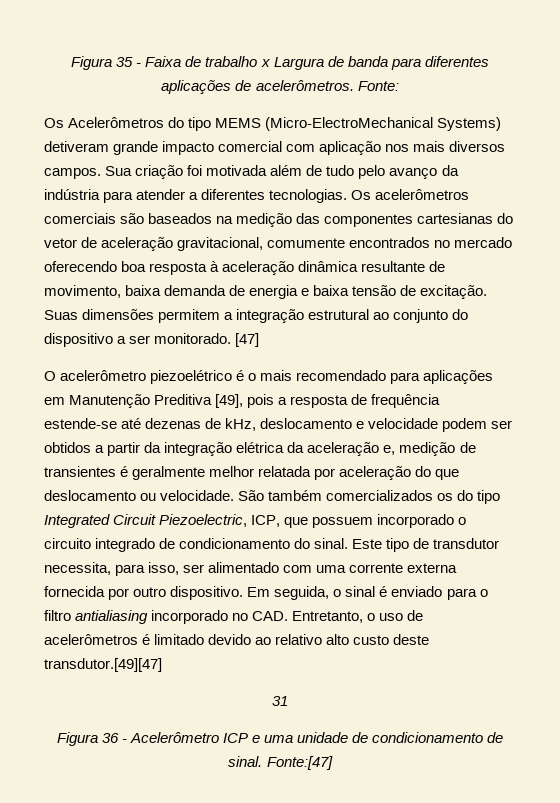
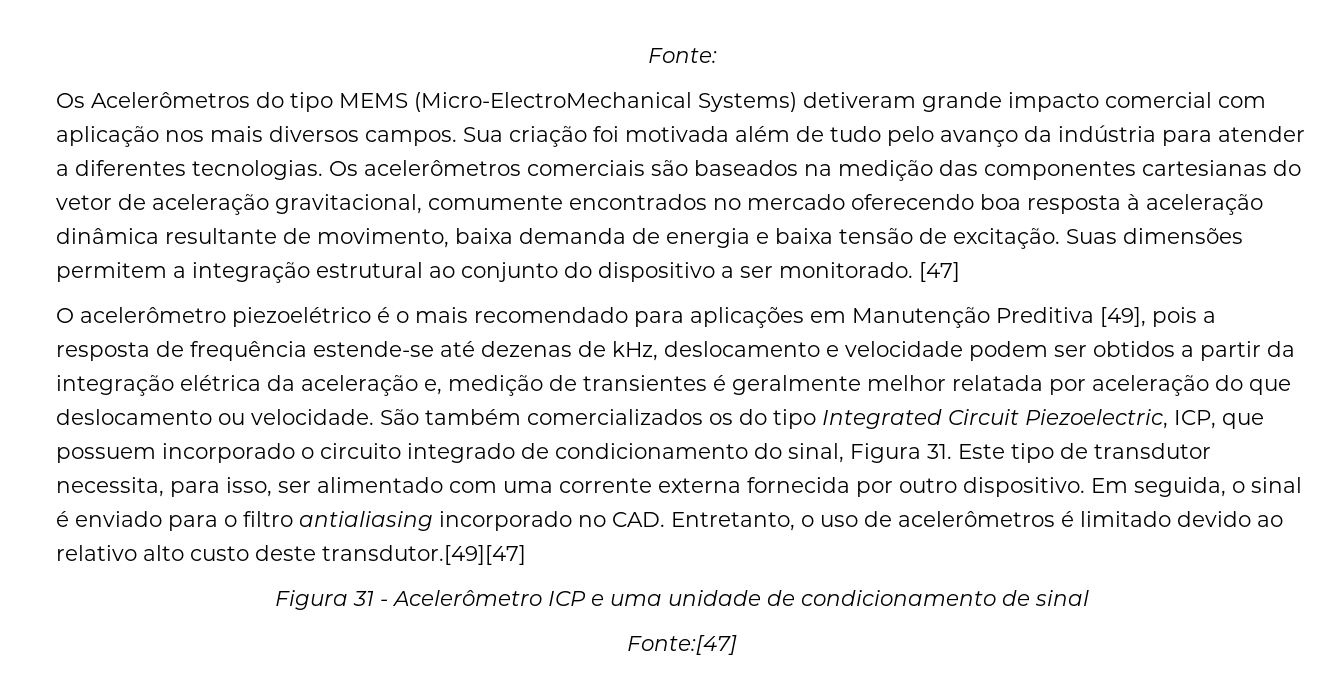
- Figura 35 - Faixa de trabalho x Largura de banda para diferentes aplicações de acelerômetros.
- São também comercializados os do tipo Integrated Circuit Piezoelectric, ICP, que possuem incorporado o circuito integrado de condicionamento do sinal. Este tipo de transdutor necessita, para isso, ser alimentado com uma corrente externa fornecida por outro dispositivo.
+ São também comercializados os do tipo Integrated Circuit Piezoelectric, ICP, que possuem incorporado o circuito integrado de condicionamento do sinal, Figura 31. Este tipo de transdutor necessita, para isso, ser alimentado com uma corrente externa fornecida por outro dispositivo.
- 31
- Figura 36 - Acelerômetro ICP e uma unidade de condicionamento de sinal. Fonte:[47]
+ Figura 31 - Acelerômetro ICP e uma unidade de condicionamento de sinal
+ Fonte:[47]

